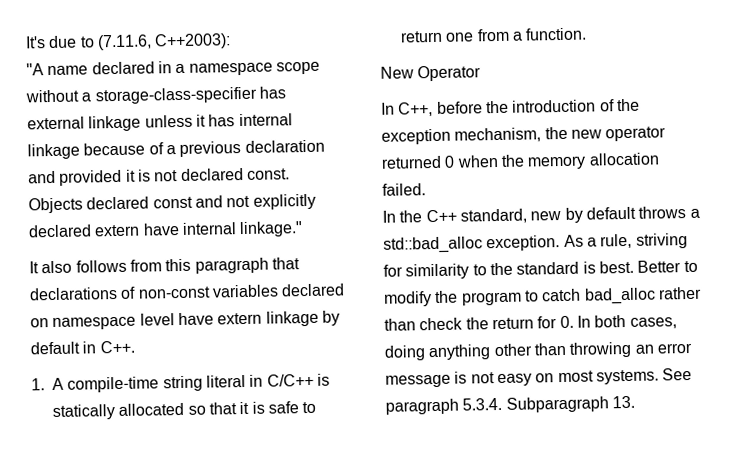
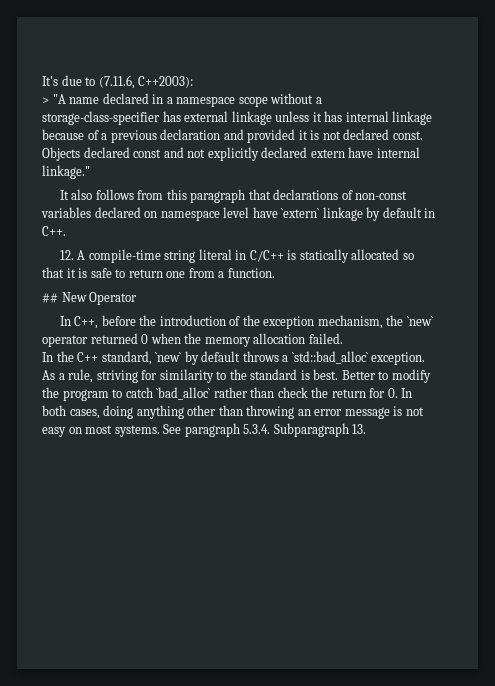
- "A name declared in a namespace scope without a storage-class-specifier has external linkage unless it has internal linkage because of a previous declaration and provided it is not declared const.
+ > "A name declared in a namespace scope without a storage-class-specifier has external linkage unless it has internal linkage because of a previous declaration and provided it is not declared const.
- It also follows from this paragraph that declarations of non-const variables declared on namespace level have extern linkage by default in C++.
+ It also follows from this paragraph that declarations of non-const variables declared on namespace level have `extern` linkage by default in C++.
- 1. A compile-time string literal in C/C++ is statically allocated so that it is safe to return one from a function.
+ 12. A compile-time string literal in C/C++ is statically allocated so that it is safe to return one from a function.
- New Operator
+ ## New Operator
- In C++, before the introduction of the exception mechanism, the new operator returned 0 when the memory allocation failed.
+ In C++, before the introduction of the exception mechanism, the `new` operator returned 0 when the memory allocation failed.
- In the C++ standard, new by default throws a std::bad_alloc exception.
+ In the C++ standard, `new` by default throws a `std::bad_alloc` exception.
- Better to modify the program to catch bad_alloc rather than check the return for 0. In both cases, doing anything other than throwing an error message is not easy on most systems.
+ Better to modify the program to catch `bad_alloc` rather than check the return for 0. In both cases, doing anything other than throwing an error message is not easy on most systems.

